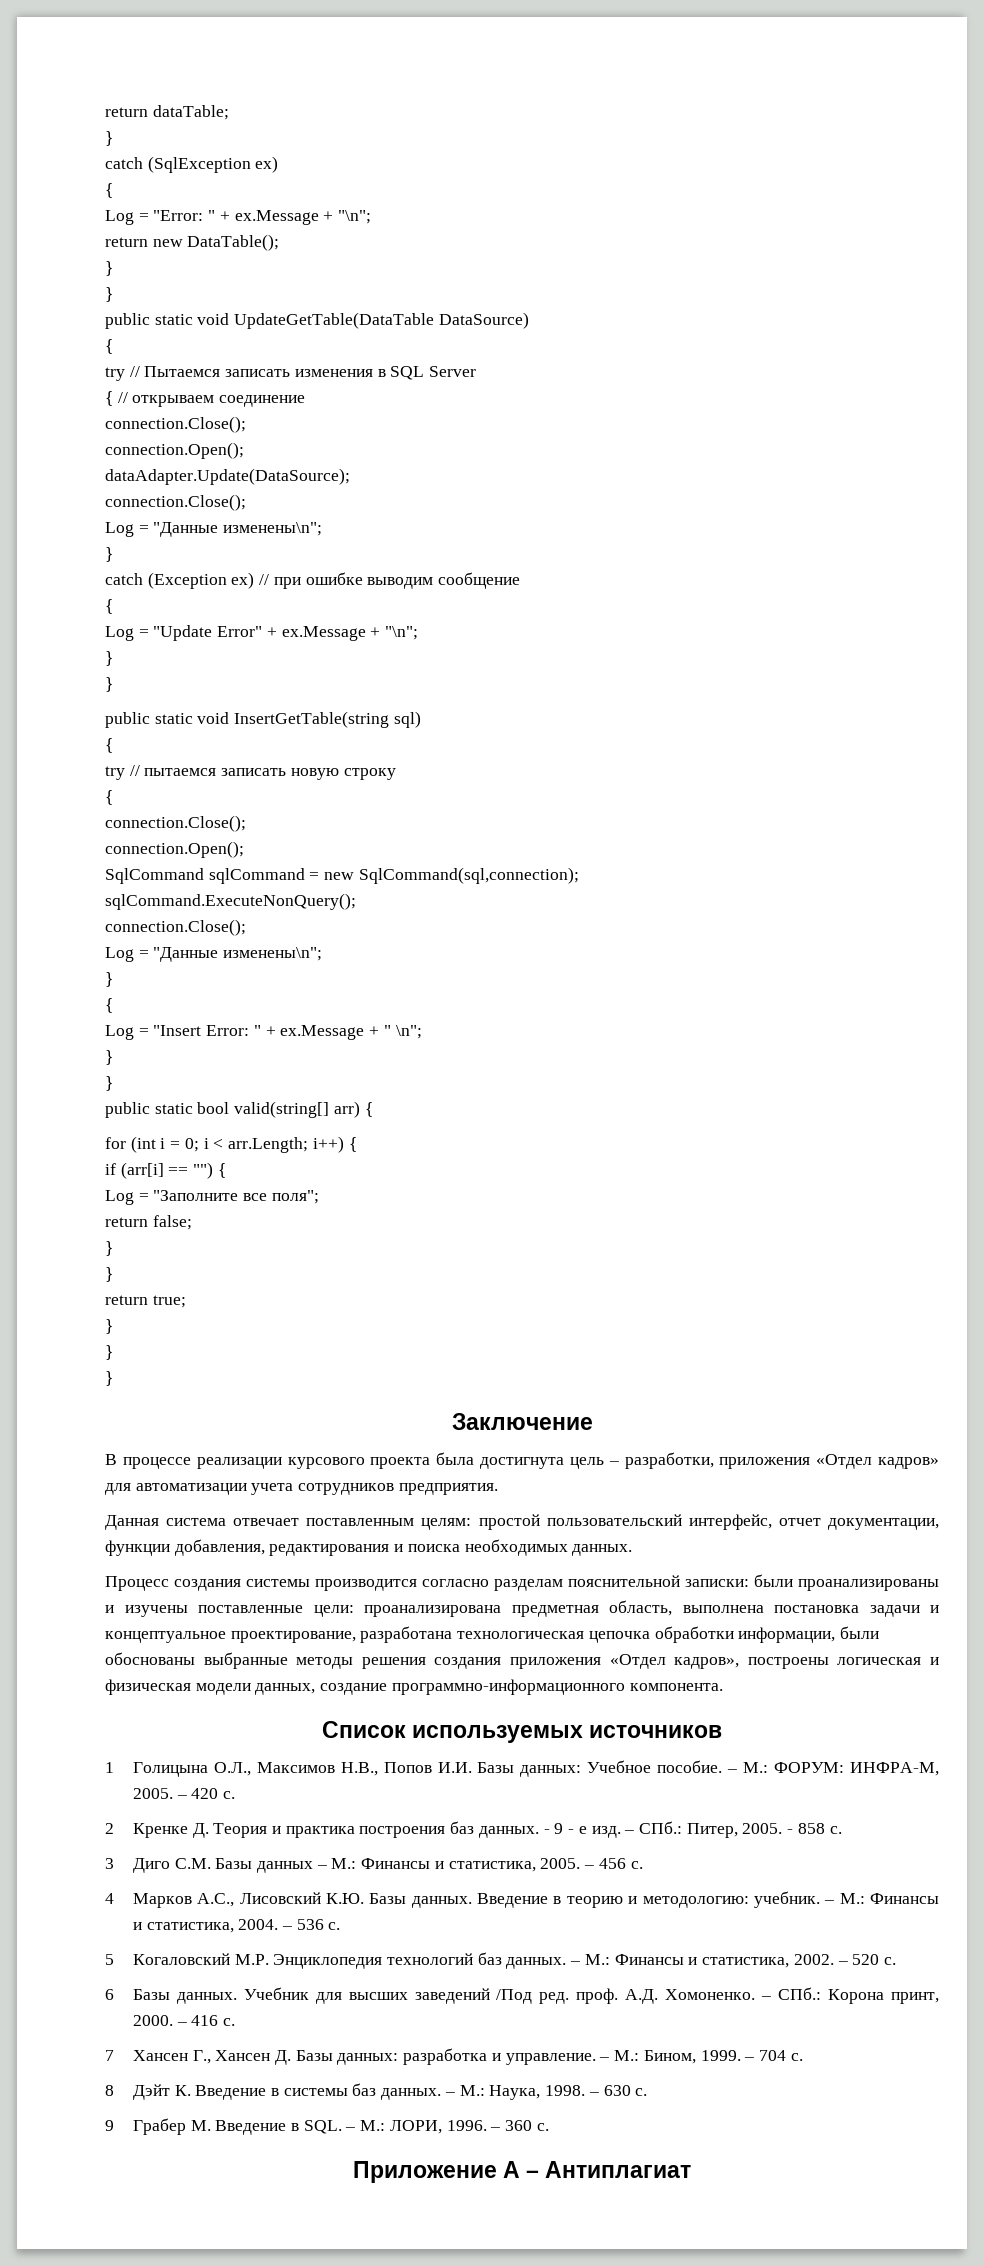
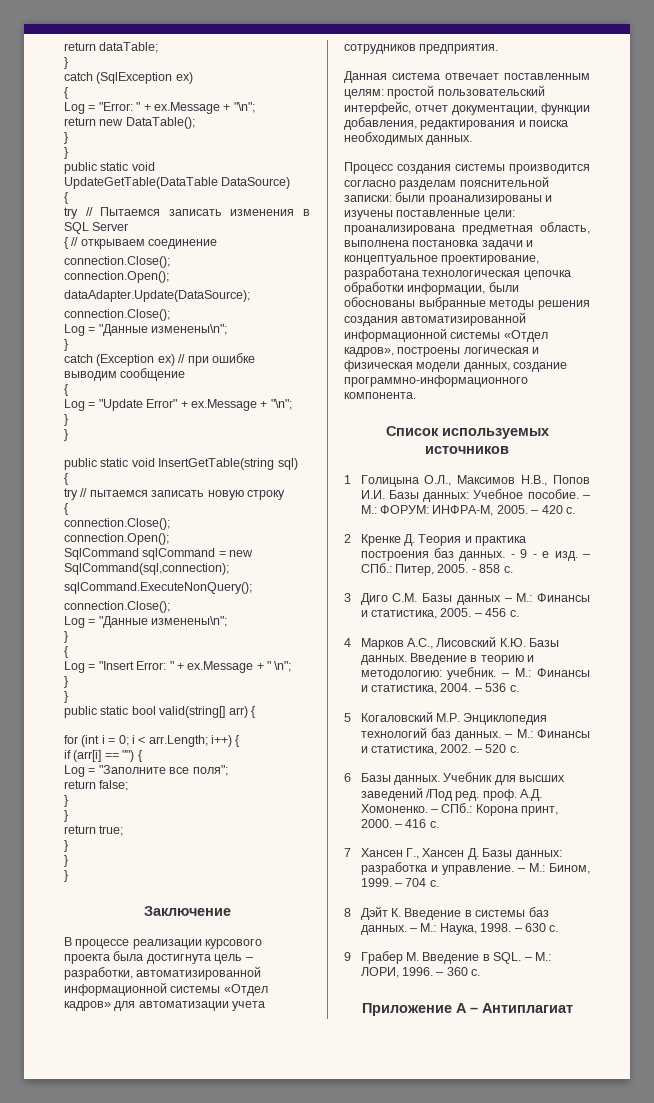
- В процессе реализации курсового проекта была достигнута цель – разработки, приложения «Отдел кадров» для автоматизации учета сотрудников предприятия.
+ В процессе реализации курсового проекта была достигнута цель – разработки, автоматизированной информационной системы «Отдел кадров» для автоматизации учета сотрудников предприятия.
- Процесс создания системы производится согласно разделам пояснительной записки: были проанализированы и изучены поставленные цели: проанализирована предметная область, выполнена постановка задачи и концептуальное проектирование, разработана технологическая цепочка обработки информации, были обоснованы выбранные методы решения создания приложения «Отдел кадров», построены логическая и физическая модели данных, создание программно-информационного компонента.
+ Процесс создания системы производится согласно разделам пояснительной записки: были проанализированы и изучены поставленные цели: проанализирована предметная область, выполнена постановка задачи и концептуальное проектирование, разработана технологическая цепочка обработки информации, были обоснованы выбранные методы решения создания автоматизированной информационной системы «Отдел кадров», построены логическая и физическая модели данных, создание программно-информационного компонента.

